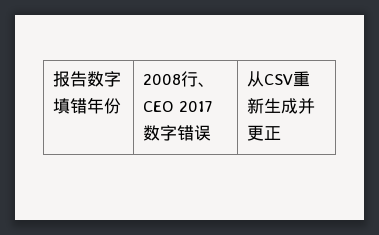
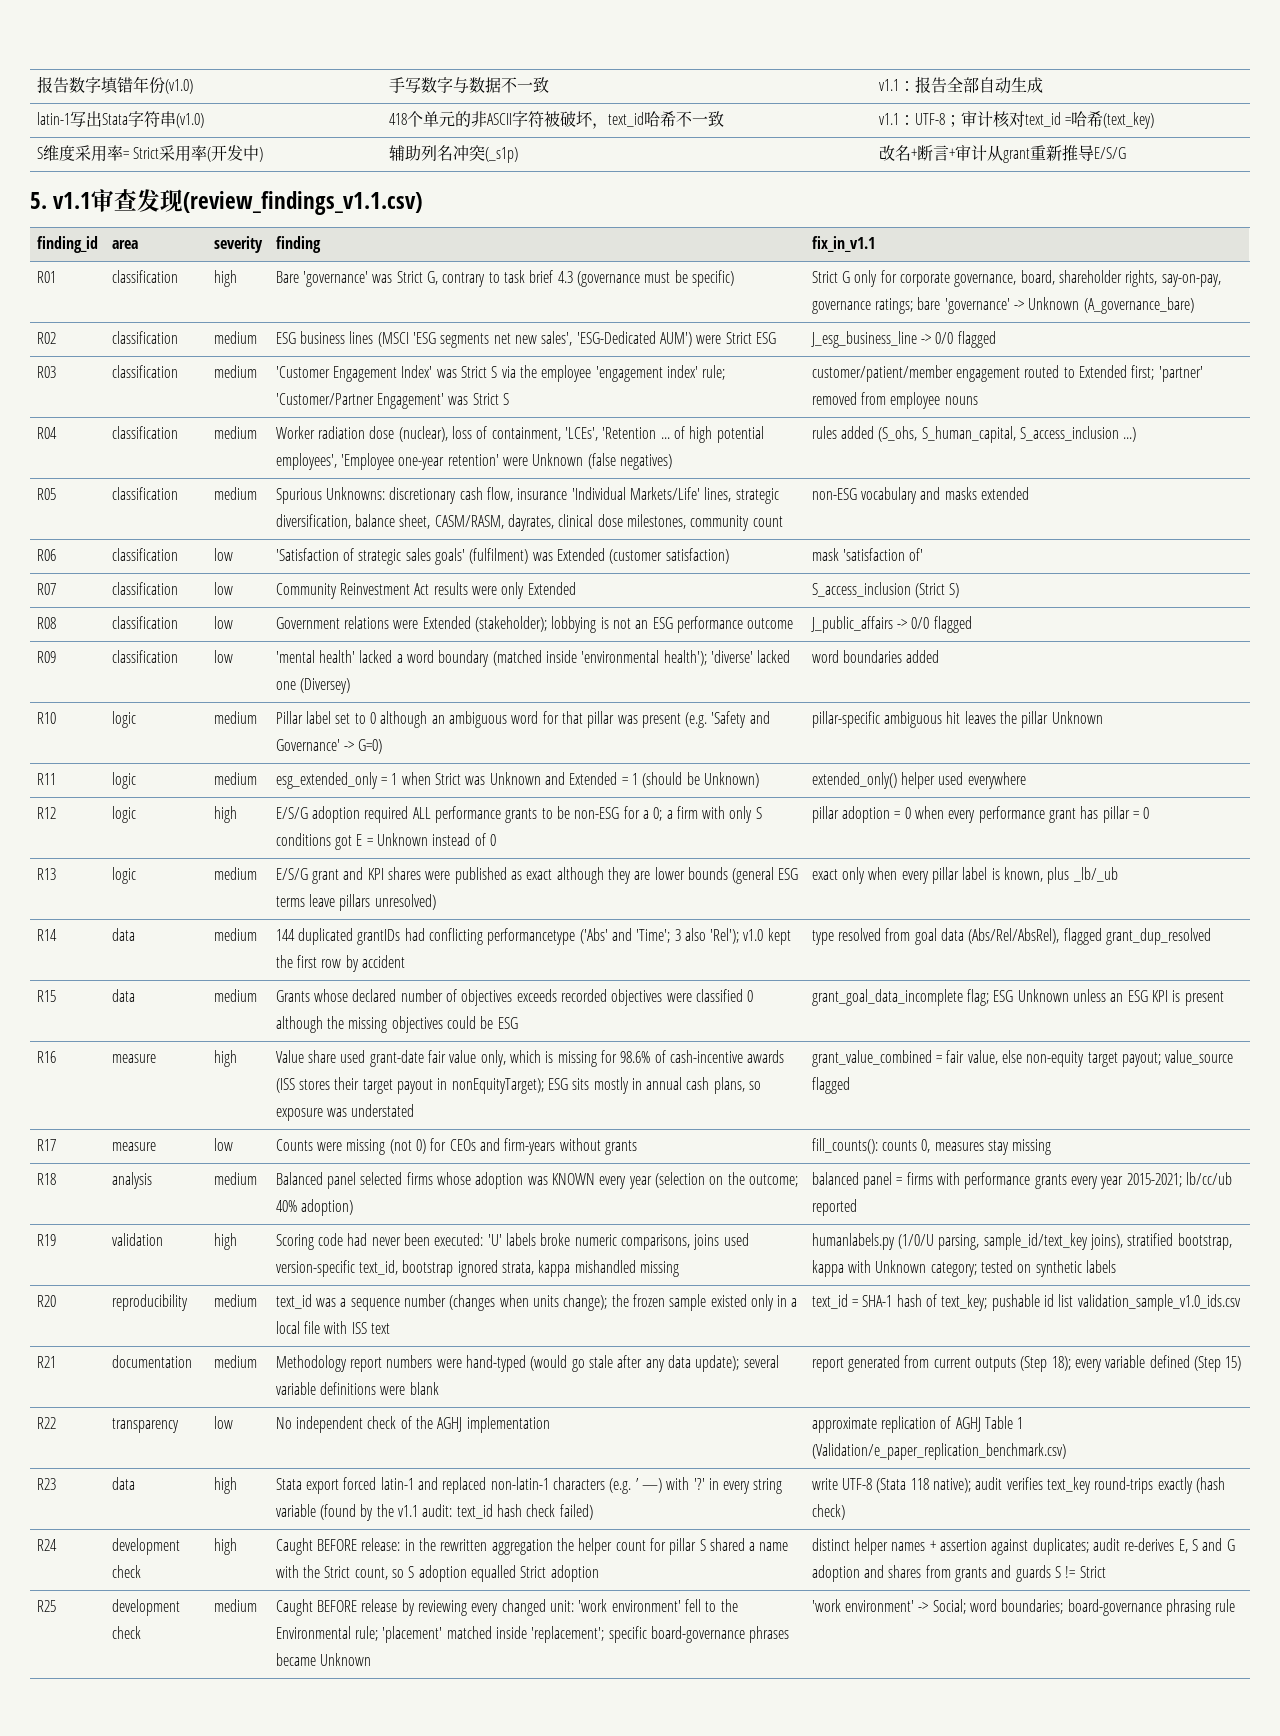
- 报告数字填错年份 | 2008行、CEO 2017数字错误 | 从CSV重新生成并更正
+ 报告数字填错年份(v1.0) | 手写数字与数据不一致 | v1.1：报告全部自动生成
+ latin-1写出Stata字符串(v1.0) | 418个单元的非ASCII字符被破坏，text_id哈希不一致 | v1.1：UTF-8；审计核对text_id =哈希(text_key)
+ S维度采用率= Strict采用率(开发中) | 辅助列名冲突(_s1p) | 改名+断言+审计从grant重新推导E/S/G
+ 5. v1.1审查发现(review_findings_v1.1.csv)
+ finding_id | area | severity | finding | fix_in_v1.1
+ R01 | classification | high | Bare 'governance' was Strict G, contrary to task brief 4.3 (governance must be specific) | Strict G only for corporate governance, board, shareholder rights, say-on-pay, governance ratings; bare 'governance' -> Unknown (A_governance_bare)
+ R02 | classification | medium | ESG business lines (MSCI 'ESG segments net new sales', 'ESG-Dedicated AUM') were Strict ESG | J_esg_business_line -> 0/0 flagged
+ R03 | classification | medium | 'Customer Engagement Index' was Strict S via the employee 'engagement index' rule; 'Customer/Partner Engagement' was Strict S | customer/patient/member engagement routed to Extended first; 'partner' removed from employee nouns
+ R04 | classification | medium | Worker radiation dose (nuclear), loss of containment, 'LCEs', 'Retention ... of high potential employees', 'Employee one-year retention' were Unknown (false negatives) | rules added (S_ohs, S_human_capital, S_access_inclusion ...)
+ R05 | classification | medium | Spurious Unknowns: discretionary cash flow, insurance 'Individual Markets/Life' lines, strategic diversification, balance sheet, CASM/RASM, dayrates, clinical dose milestones, community count | non-ESG vocabulary and masks extended
+ R06 | classification | low | 'Satisfaction of strategic sales goals' (fulfilment) was Extended (customer satisfaction) | mask 'satisfaction of'
+ R07 | classification | low | Community Reinvestment Act results were only Extended | S_access_inclusion (Strict S)
+ R08 | classification | low | Government relations were Extended (stakeholder); lobbying is not an ESG performance outcome | J_public_affairs -> 0/0 flagged
+ R09 | classification | low | 'mental health' lacked a word boundary (matched inside 'environmental health'); 'diverse' lacked one (Diversey) | word boundaries added
+ R10 | logic | medium | Pillar label set to 0 although an ambiguous word for that pillar was present (e.g. 'Safety and Governance' -> G=0) | pillar-specific ambiguous hit leaves the pillar Unknown
+ R11 | logic | medium | esg_extended_only = 1 when Strict was Unknown and Extended = 1 (should be Unknown) | extended_only() helper used everywhere
+ R12 | logic | high | E/S/G adoption required ALL performance grants to be non-ESG for a 0; a firm with only S conditions got E = Unknown instead of 0 | pillar adoption = 0 when every performance grant has pillar = 0
+ R13 | logic | medium | E/S/G grant and KPI shares were published as exact although they are lower bounds (general ESG terms leave pillars unresolved) | exact only when every pillar label is known, plus _lb/_ub
+ R14 | data | medium | 144 duplicated grantIDs had conflicting performancetype ('Abs' and 'Time'; 3 also 'Rel'); v1.0 kept the first row by accident | type resolved from goal data (Abs/Rel/AbsRel), flagged grant_dup_resolved
+ R15 | data | medium | Grants whose declared number of objectives exceeds recorded objectives were classified 0 although the missing objectives could be ESG | grant_goal_data_incomplete flag; ESG Unknown unless an ESG KPI is present
+ R16 | measure | high | Value share used grant-date fair value only, which is missing for 98.6% of cash-incentive awards (ISS stores their target payout in nonEquityTarget); ESG sits mostly in annual cash plans, so exposure was understated | grant_value_combined = fair value, else non-equity target payout; value_source flagged
+ R17 | measure | low | Counts were missing (not 0) for CEOs and firm-years without grants | fill_counts(): counts 0, measures stay missing
+ R18 | analysis | medium | Balanced panel selected firms whose adoption was KNOWN every year (selection on the outcome; 40% adoption) | balanced panel = firms with performance grants every year 2015-2021; lb/cc/ub reported
+ R19 | validation | high | Scoring code had never been executed: 'U' labels broke numeric comparisons, joins used version-specific text_id, bootstrap ignored strata, kappa mishandled missing | humanlabels.py (1/0/U parsing, sample_id/text_key joins), stratified bootstrap, kappa with Unknown category; tested on synthetic labels
+ R20 | reproducibility | medium | text_id was a sequence number (changes when units change); the frozen sample existed only in a local file with ISS text | text_id = SHA-1 hash of text_key; pushable id list validation_sample_v1.0_ids.csv
+ R21 | documentation | medium | Methodology report numbers were hand-typed (would go stale after any data update); several variable definitions were blank | report generated from current outputs (Step 18); every variable defined (Step 15)
+ R22 | transparency | low | No independent check of the AGHJ implementation | approximate replication of AGHJ Table 1 (Validation/e_paper_replication_benchmark.csv)
+ R23 | data | high | Stata export forced latin-1 and replaced non-latin-1 characters (e.g. ’ —) with '?' in every string variable (found by the v1.1 audit: text_id hash check failed) | write UTF-8 (Stata 118 native); audit verifies text_key round-trips exactly (hash check)
+ R24 | development check | high | Caught BEFORE release: in the rewritten aggregation the helper count for pillar S shared a name with the Strict count, so S adoption equalled Strict adoption | distinct helper names + assertion against duplicates; audit re-derives E, S and G adoption and shares from grants and guards S != Strict
+ R25 | development check | medium | Caught BEFORE release by reviewing every changed unit: 'work environment' fell to the Environmental rule; 'placement' matched inside 'replacement'; specific board-governance phrases became Unknown | 'work environment' -> Social; word boundaries; board-governance phrasing rule

